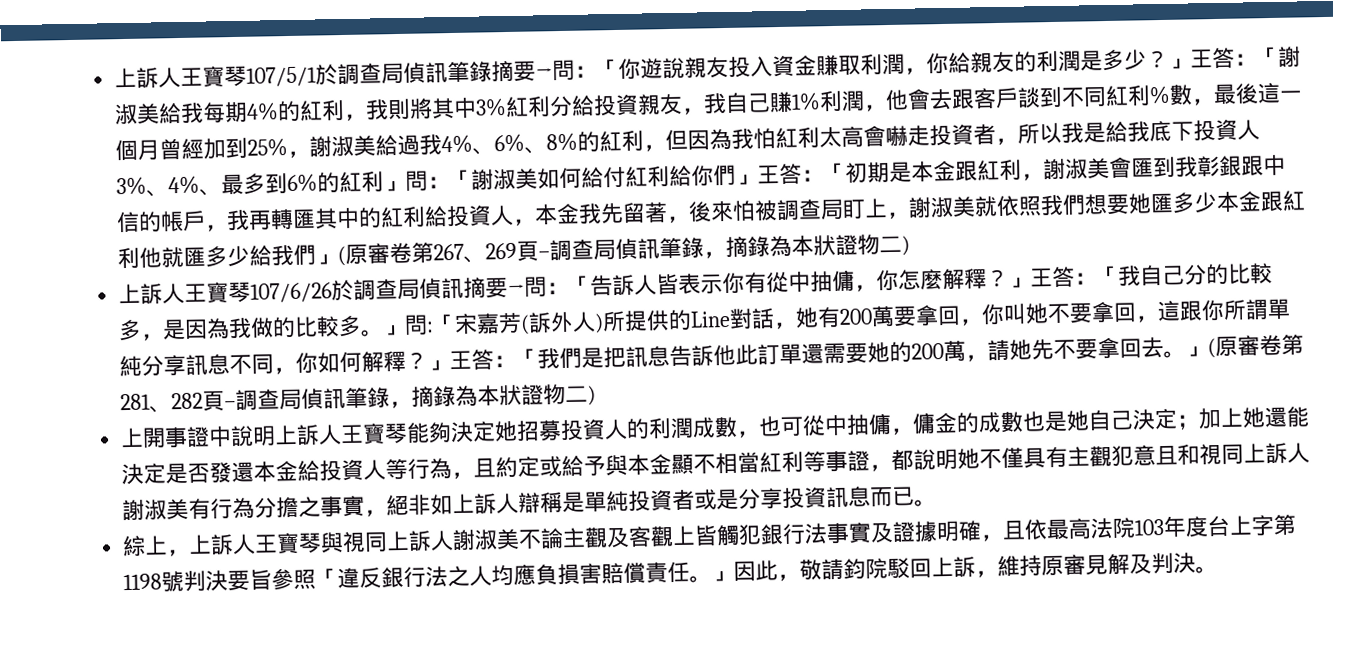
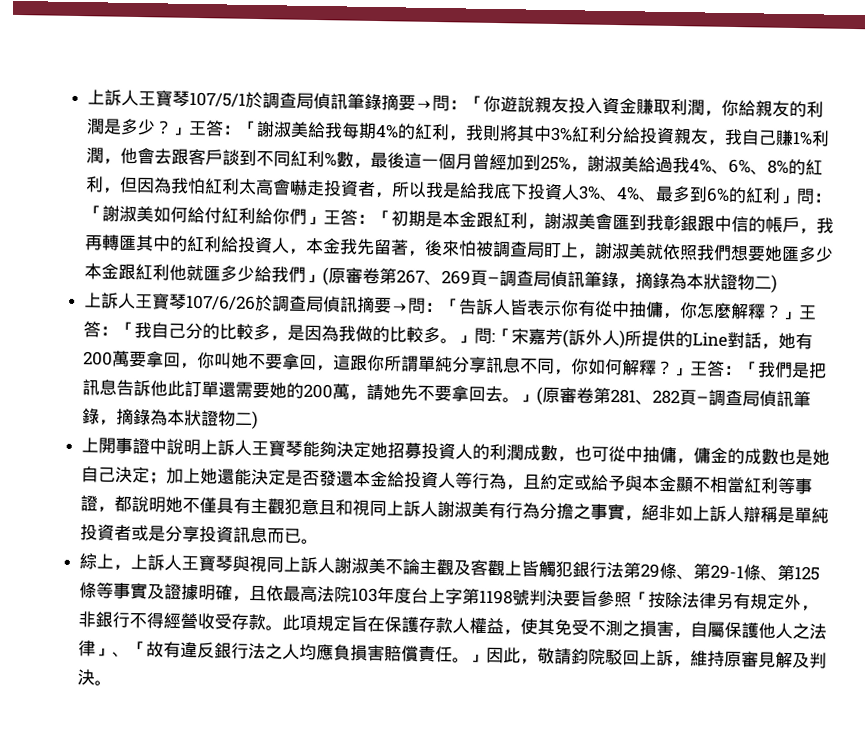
- 綜上，上訴人王寶琴與視同上訴人謝淑美不論主觀及客觀上皆觸犯銀行法事實及證據明確，且依最高法院103年度台上字第1198號判決要旨參照「違反銀行法之人均應負損害賠償責任。」因此，敬請鈞院駁回上訴，維持原審見解及判決。
+ 綜上，上訴人王寶琴與視同上訴人謝淑美不論主觀及客觀上皆觸犯銀行法第29條、第29-1條、第125條等事實及證據明確，且依最高法院103年度台上字第1198號判決要旨參照「按除法律另有規定外，非銀行不得經營收受存款。此項規定旨在保護存款人權益，使其免受不測之損害，自屬保護他人之法律」、「故有違反銀行法之人均應負損害賠償責任。」因此，敬請鈞院駁回上訴，維持原審見解及判決。

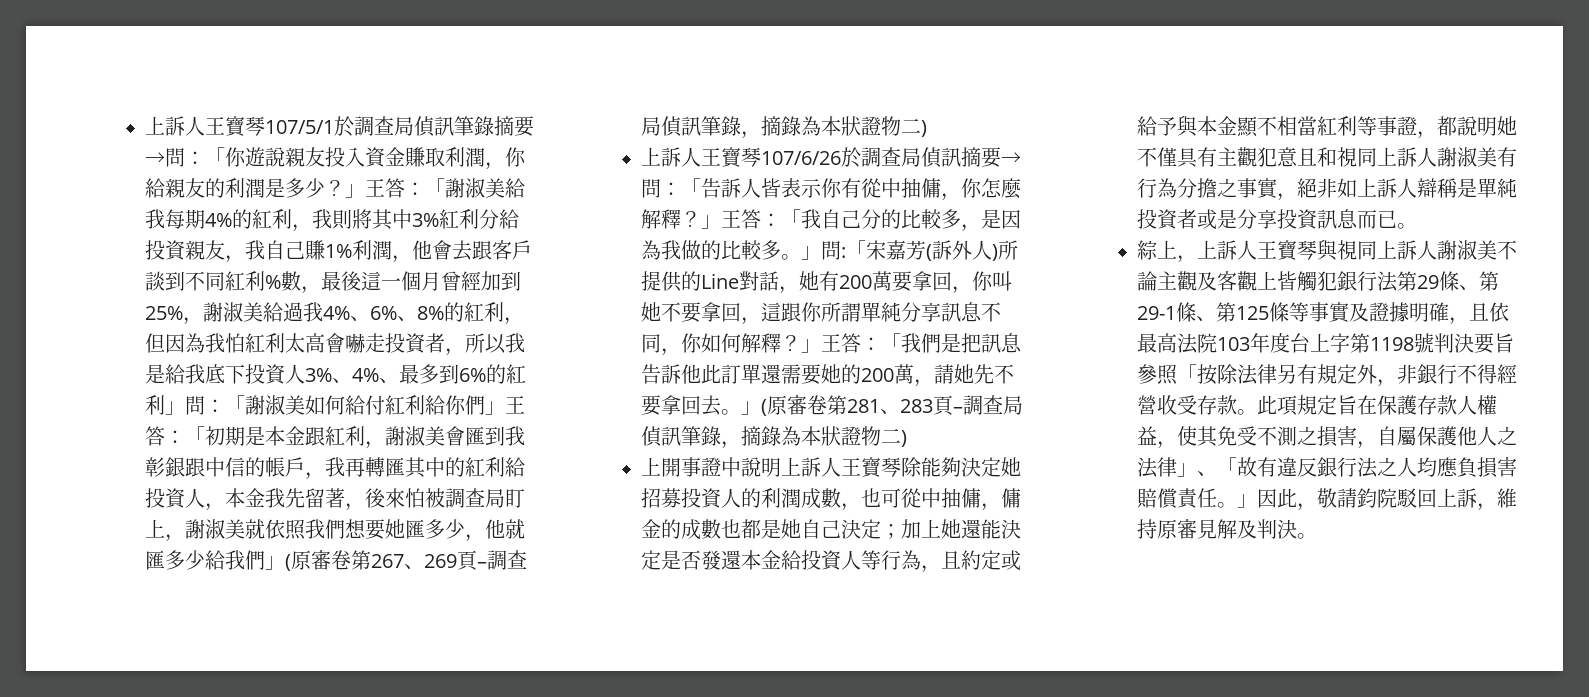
- 「初期是本金跟紅利，謝淑美會匯到我彰銀跟中信的帳戶，我再轉匯其中的紅利給投資人，本金我先留著，後來怕被調查局盯上，謝淑美就依照我們想要她匯多少本金跟紅利他就匯多少給我們」(原審卷第267、269頁–調查局偵訊筆錄，摘錄為本狀證物二)
+ 「初期是本金跟紅利，謝淑美會匯到我彰銀跟中信的帳戶，我再轉匯其中的紅利給投資人，本金我先留著，後來怕被調查局盯上，謝淑美就依照我們想要她匯多少，他就匯多少給我們」(原審卷第267、269頁–調查局偵訊筆錄，摘錄為本狀證物二)
- 「我們是把訊息告訴他此訂單還需要她的200萬，請她先不要拿回去。」(原審卷第281、282頁–調查局偵訊筆錄，摘錄為本狀證物二)
+ 「我們是把訊息告訴他此訂單還需要她的200萬，請她先不要拿回去。」(原審卷第281、283頁–調查局偵訊筆錄，摘錄為本狀證物二)
- 上開事證中說明上訴人王寶琴能夠決定她招募投資人的利潤成數，也可從中抽傭，傭金的成數也是她自己決定；
+ 上開事證中說明上訴人王寶琴除能夠決定她招募投資人的利潤成數，也可從中抽傭，傭金的成數也都是她自己決定；

